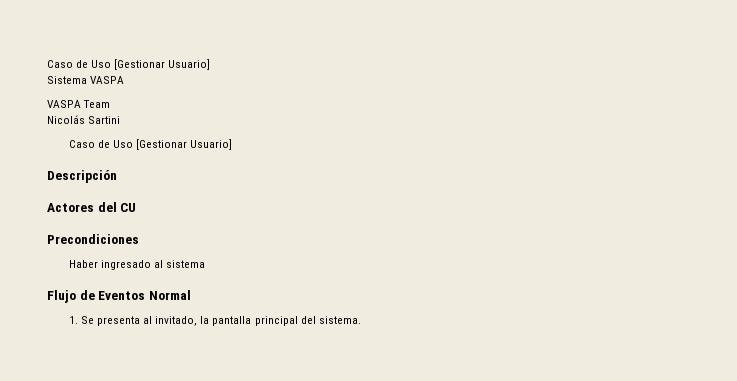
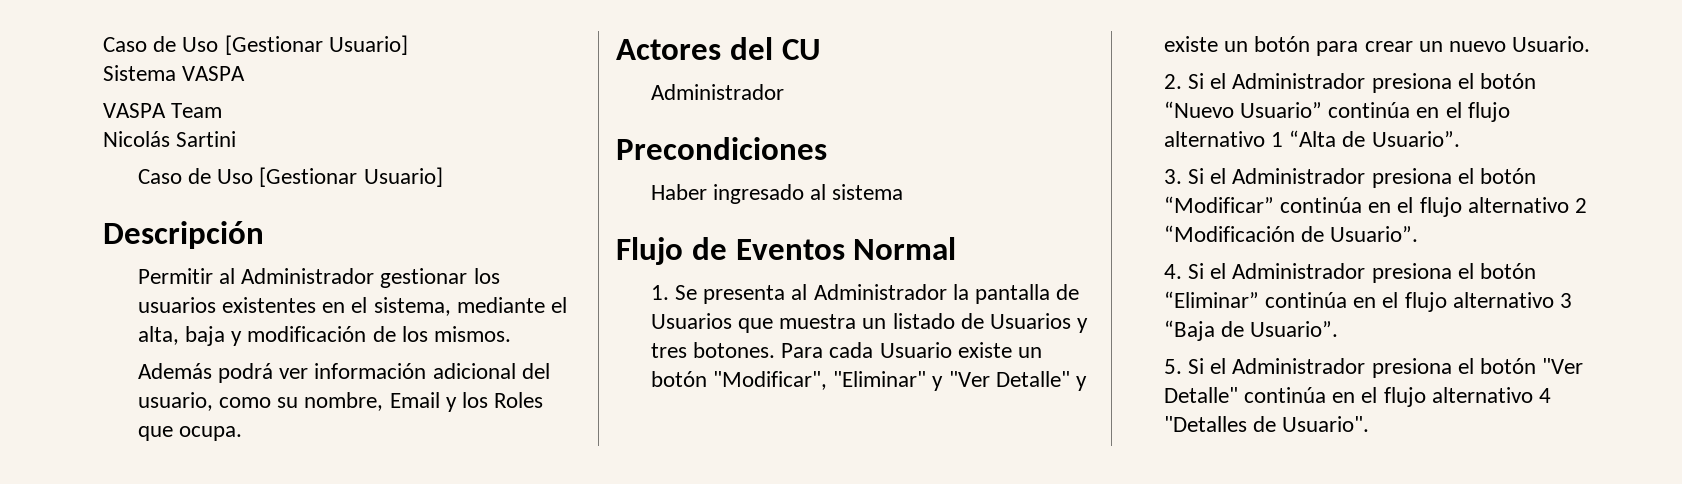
+ Permitir al Administrador gestionar los usuarios existentes en el sistema, mediante el alta, baja y modificación de los mismos.
+ Además podrá ver información adicional del usuario, como su nombre, Email y los Roles que ocupa.
  Actores del CU
+ Administrador
- 1. Se presenta al invitado, la pantalla principal del sistema.
+ 1. Se presenta al Administrador la pantalla de Usuarios que muestra un listado de Usuarios y tres botones. Para cada Usuario existe un botón "Modificar", "Eliminar" y "Ver Detalle" y existe un botón para crear un nuevo Usuario.
+ 2. Si el Administrador presiona el botón “Nuevo Usuario” continúa en el flujo alternativo 1 “Alta de Usuario”.
+ 3. Si el Administrador presiona el botón “Modificar” continúa en el flujo alternativo 2 “Modificación de Usuario”.
+ 4. Si el Administrador presiona el botón “Eliminar” continúa en el flujo alternativo 3 “Baja de Usuario”.
+ 5. Si el Administrador presiona el botón "Ver Detalle" continúa en el flujo alternativo 4 "Detalles de Usuario".

